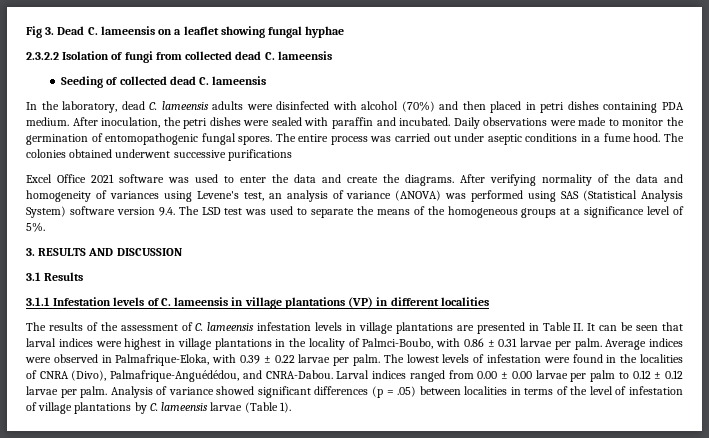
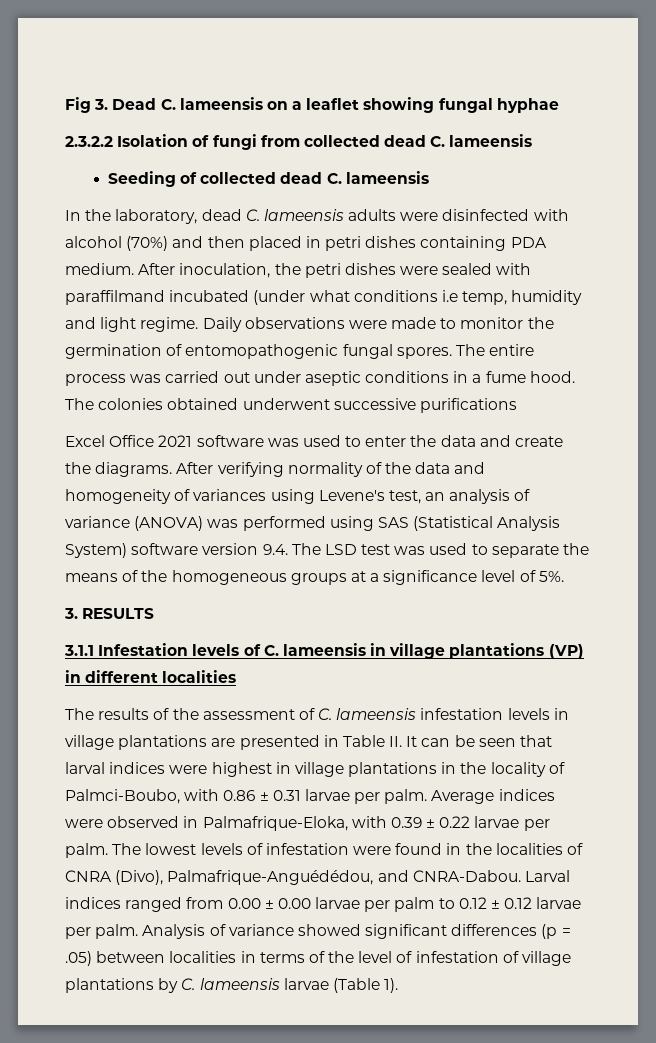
- After inoculation, the petri dishes were sealed with paraffin and incubated.
+ After inoculation, the petri dishes were sealed with paraffilmand incubated (under what conditions i.e temp, humidity and light regime.
- 3. RESULTS AND DISCUSSION
- 3.1 Results
+ 3. RESULTS

